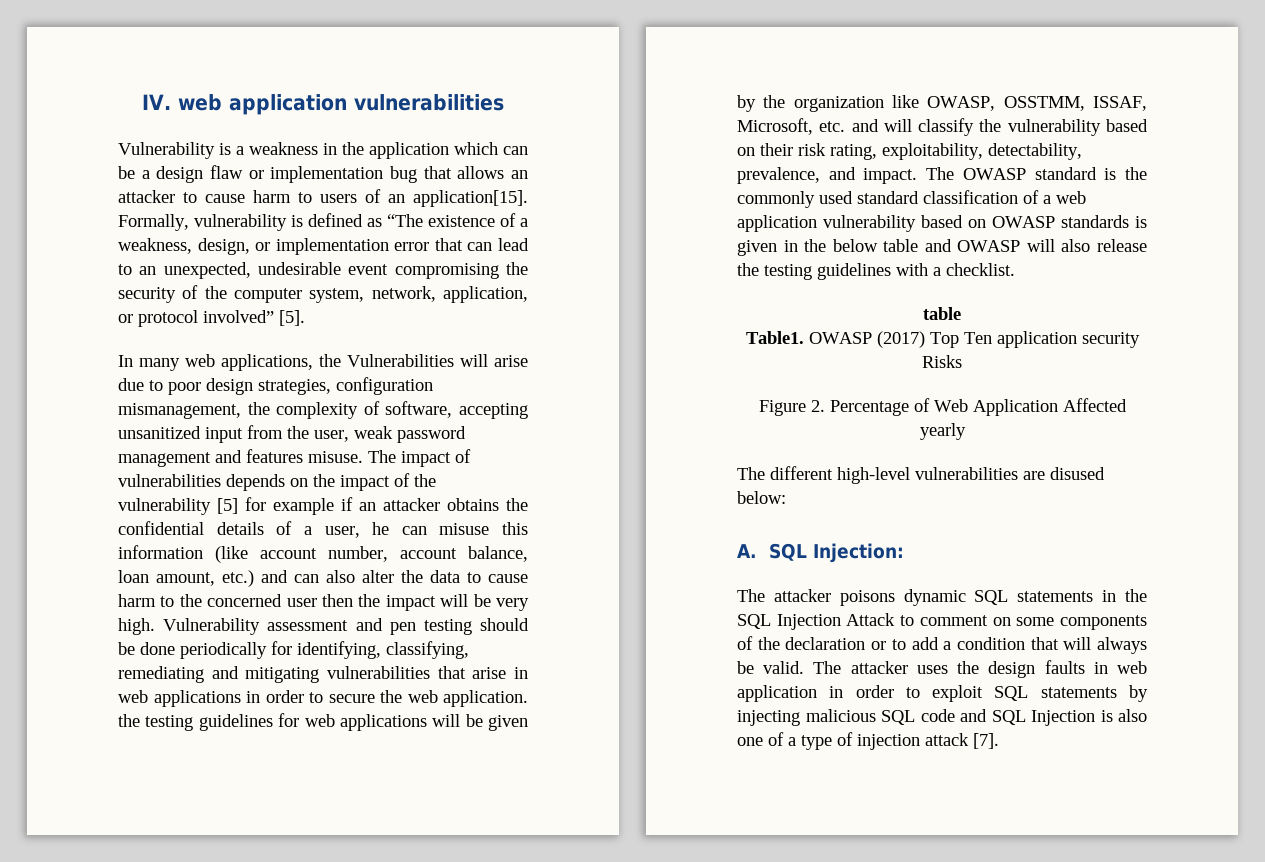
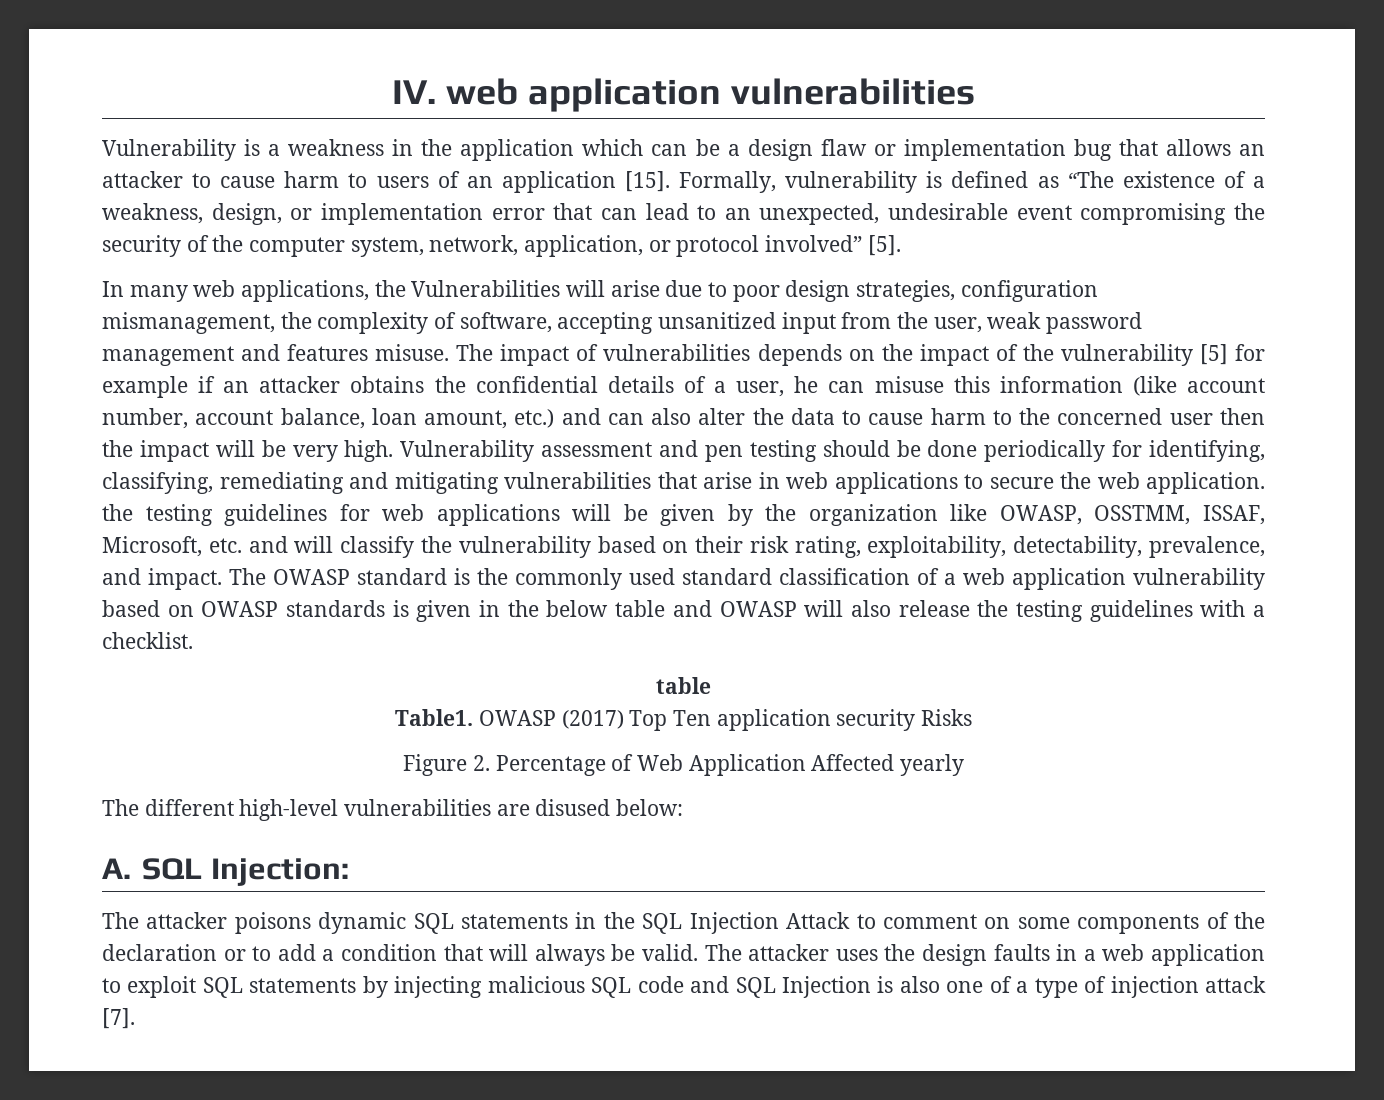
- Vulnerability is a weakness in the application which can be a design flaw or implementation bug that allows an attacker to cause harm to users of an application[15].
+ Vulnerability is a weakness in the application which can be a design flaw or implementation bug that allows an attacker to cause harm to users of an application [15].
- Vulnerability assessment and pen testing should be done periodically for identifying, classifying, remediating and mitigating vulnerabilities that arise in web applications in order to secure the web application. the testing guidelines for web applications will be given by the organization like OWASP, OSSTMM, ISSAF, Microsoft, etc. and will classify the vulnerability based on their risk rating, exploitability, detectability, prevalence, and impact.
+ Vulnerability assessment and pen testing should be done periodically for identifying, classifying, remediating and mitigating vulnerabilities that arise in web applications to secure the web application. the testing guidelines for web applications will be given by the organization like OWASP, OSSTMM, ISSAF, Microsoft, etc. and will classify the vulnerability based on their risk rating, exploitability, detectability, prevalence, and impact.
- The attacker uses the design faults in web application in order to exploit SQL statements by injecting malicious SQL code and SQL Injection is also one of a type of injection attack [7].
+ The attacker uses the design faults in a web application to exploit SQL statements by injecting malicious SQL code and SQL Injection is also one of a type of injection attack [7].

